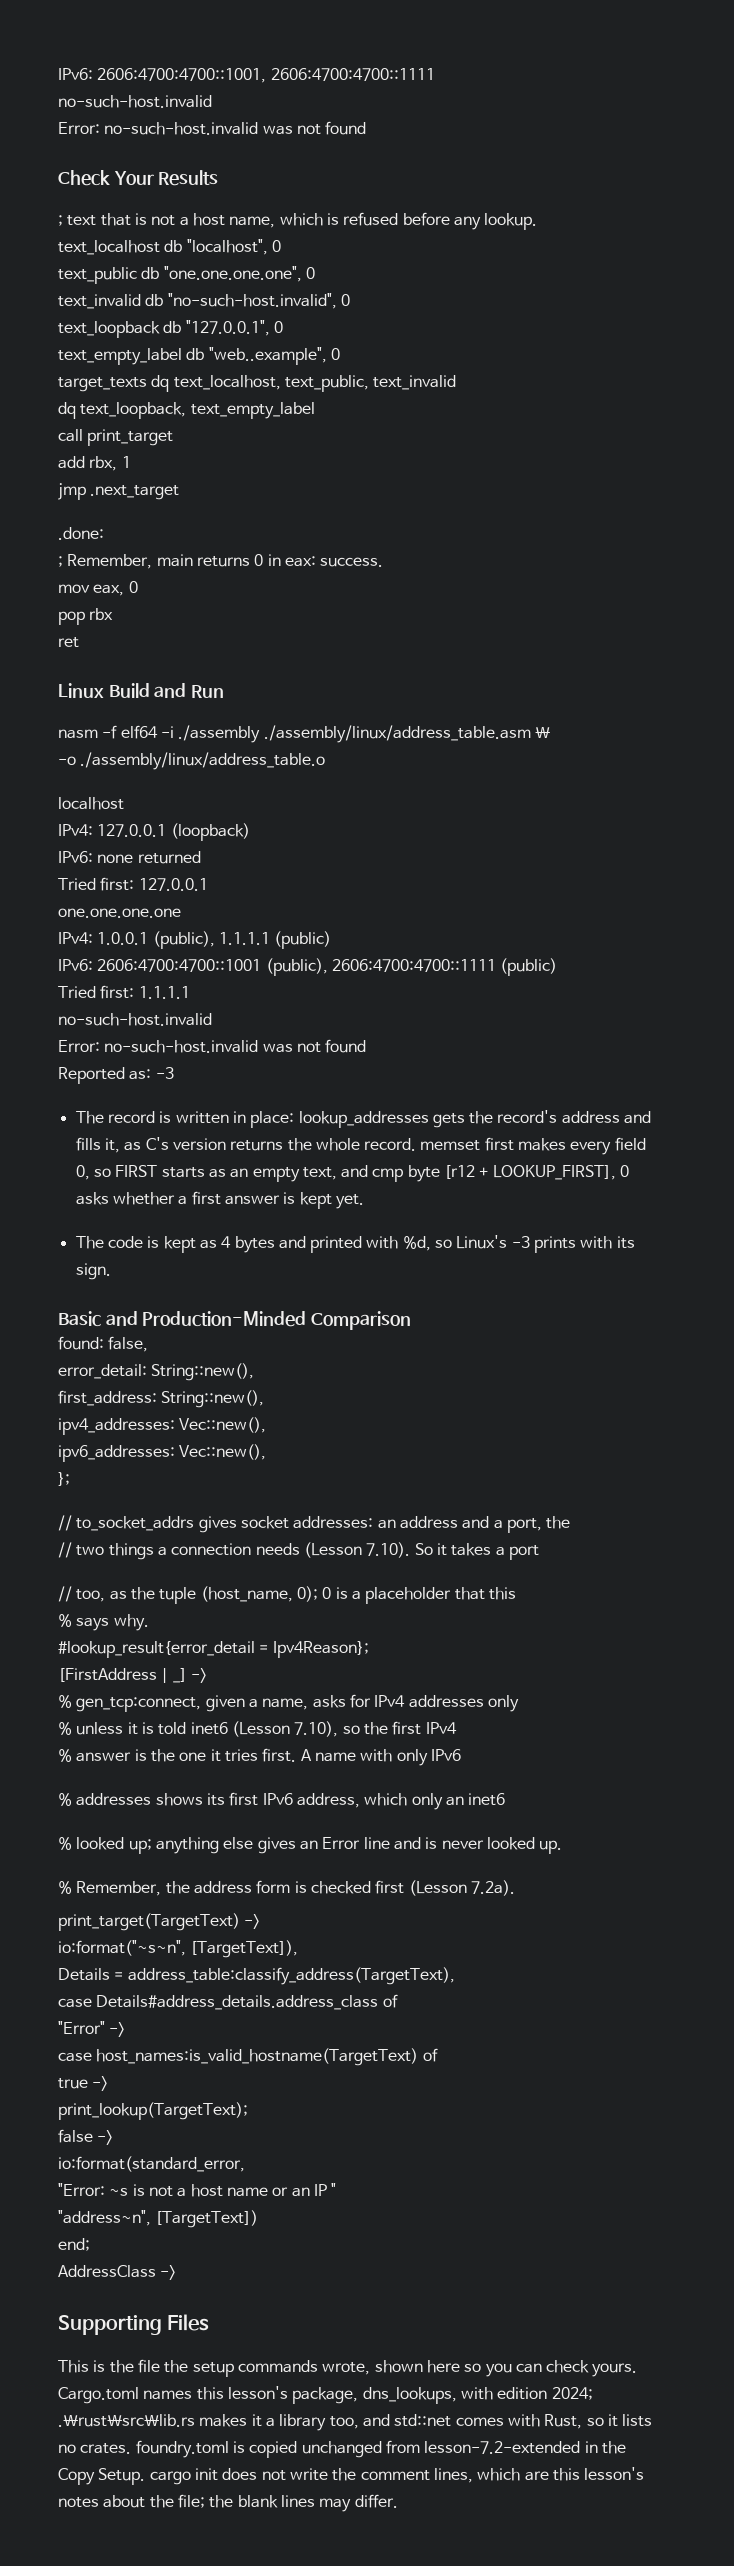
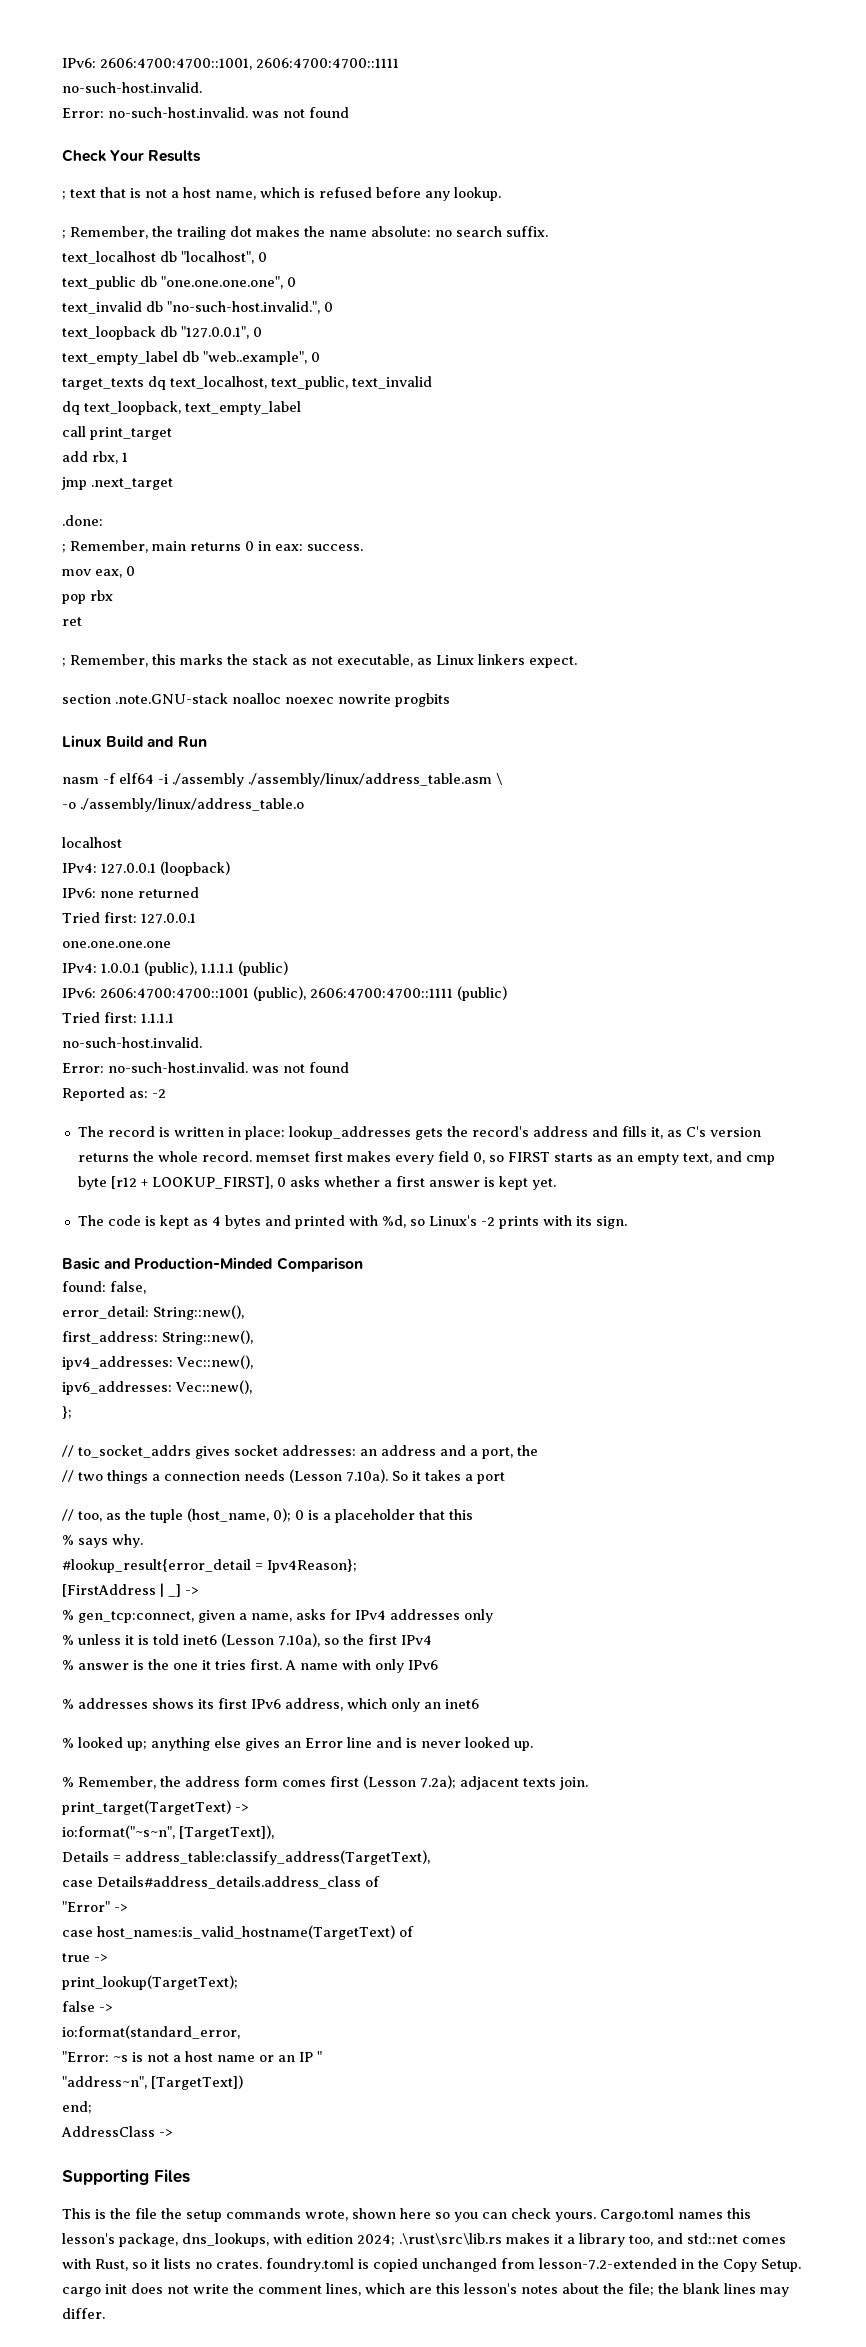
  IPv6: 2606:4700:4700::1001, 2606:4700:4700::1111
- no-such-host.invalid
- Error: no-such-host.invalid was not found
+ no-such-host.invalid.
+ Error: no-such-host.invalid. was not found
+ ; Remember, the trailing dot makes the name absolute: no search suffix.
- text_invalid db "no-such-host.invalid", 0
+ text_invalid db "no-such-host.invalid.", 0
+ ; Remember, this marks the stack as not executable, as Linux linkers expect.
+ section .note.GNU-stack noalloc noexec nowrite progbits
  Tried first: 1.1.1.1
- no-such-host.invalid
- Error: no-such-host.invalid was not found
+ no-such-host.invalid.
+ Error: no-such-host.invalid. was not found
- Reported as: -3
+ Reported as: -2
- The code is kept as 4 bytes and printed with %d, so Linux's -3 prints with its sign.
+ The code is kept as 4 bytes and printed with %d, so Linux's -2 prints with its sign.
- // two things a connection needs (Lesson 7.10). So it takes a port
+ // two things a connection needs (Lesson 7.10a). So it takes a port
- % unless it is told inet6 (Lesson 7.10), so the first IPv4
+ % unless it is told inet6 (Lesson 7.10a), so the first IPv4
- % Remember, the address form is checked first (Lesson 7.2a).
+ % Remember, the address form comes first (Lesson 7.2a); adjacent texts join.

